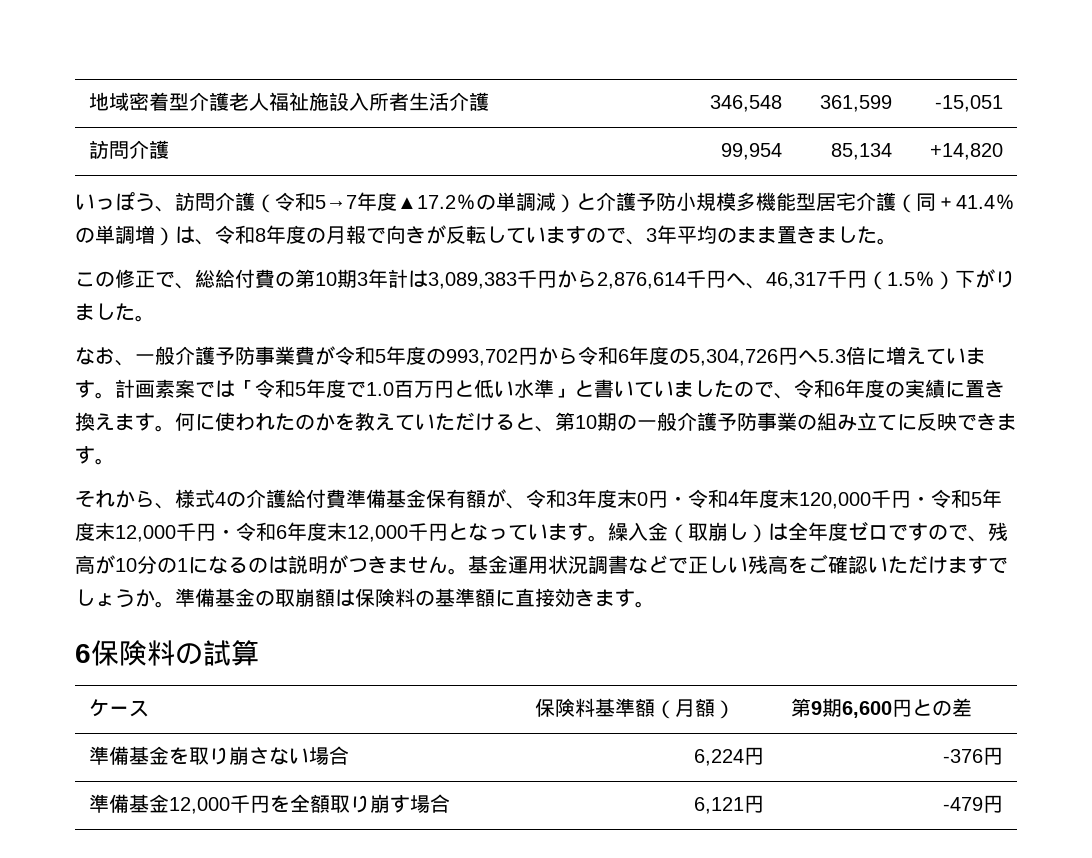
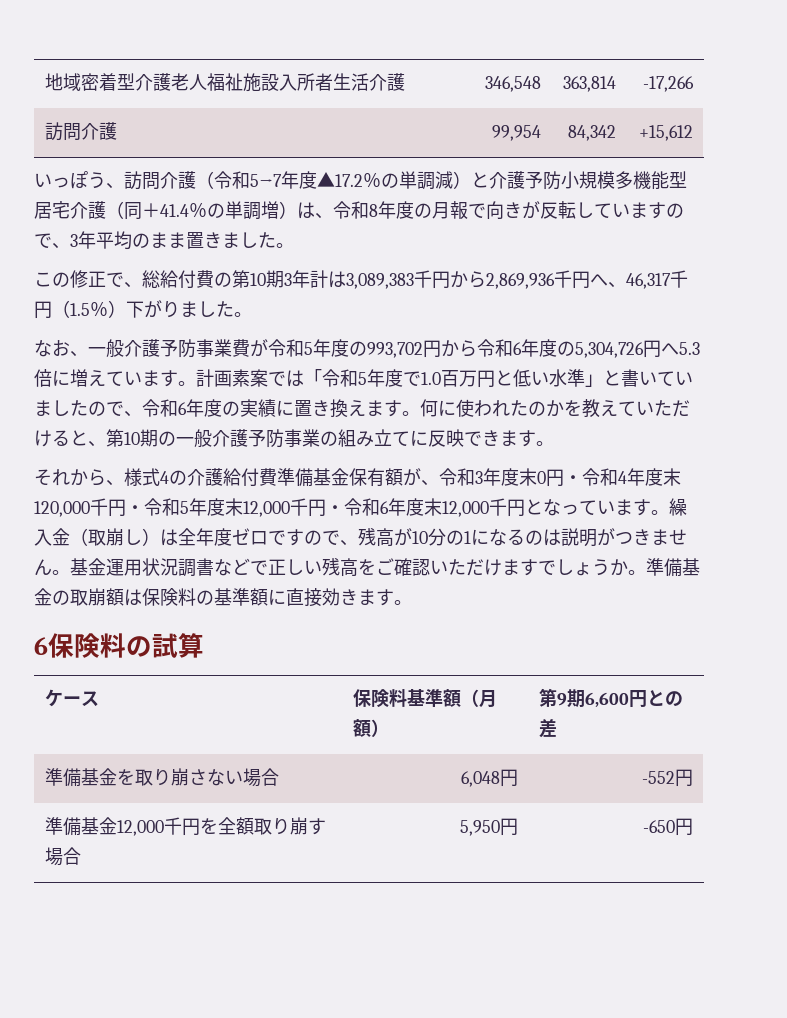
- 地域密着型介護老人福祉施設入所者生活介護 | 346,548 | 361,599 | -15,051
+ 地域密着型介護老人福祉施設入所者生活介護 | 346,548 | 363,814 | -17,266
- 訪問介護 | 99,954 | 85,134 | +14,820
+ 訪問介護 | 99,954 | 84,342 | +15,612
- この修正で、総給付費の第10期3年計は3,089,383千円から2,876,614千円へ、46,317千円（1.5％）下がりました。
+ この修正で、総給付費の第10期3年計は3,089,383千円から2,869,936千円へ、46,317千円（1.5％）下がりました。
- 準備基金を取り崩さない場合 | 6,224円 | -376円
+ 準備基金を取り崩さない場合 | 6,048円 | -552円
- 準備基金12,000千円を全額取り崩す場合 | 6,121円 | -479円
+ 準備基金12,000千円を全額取り崩す場合 | 5,950円 | -650円

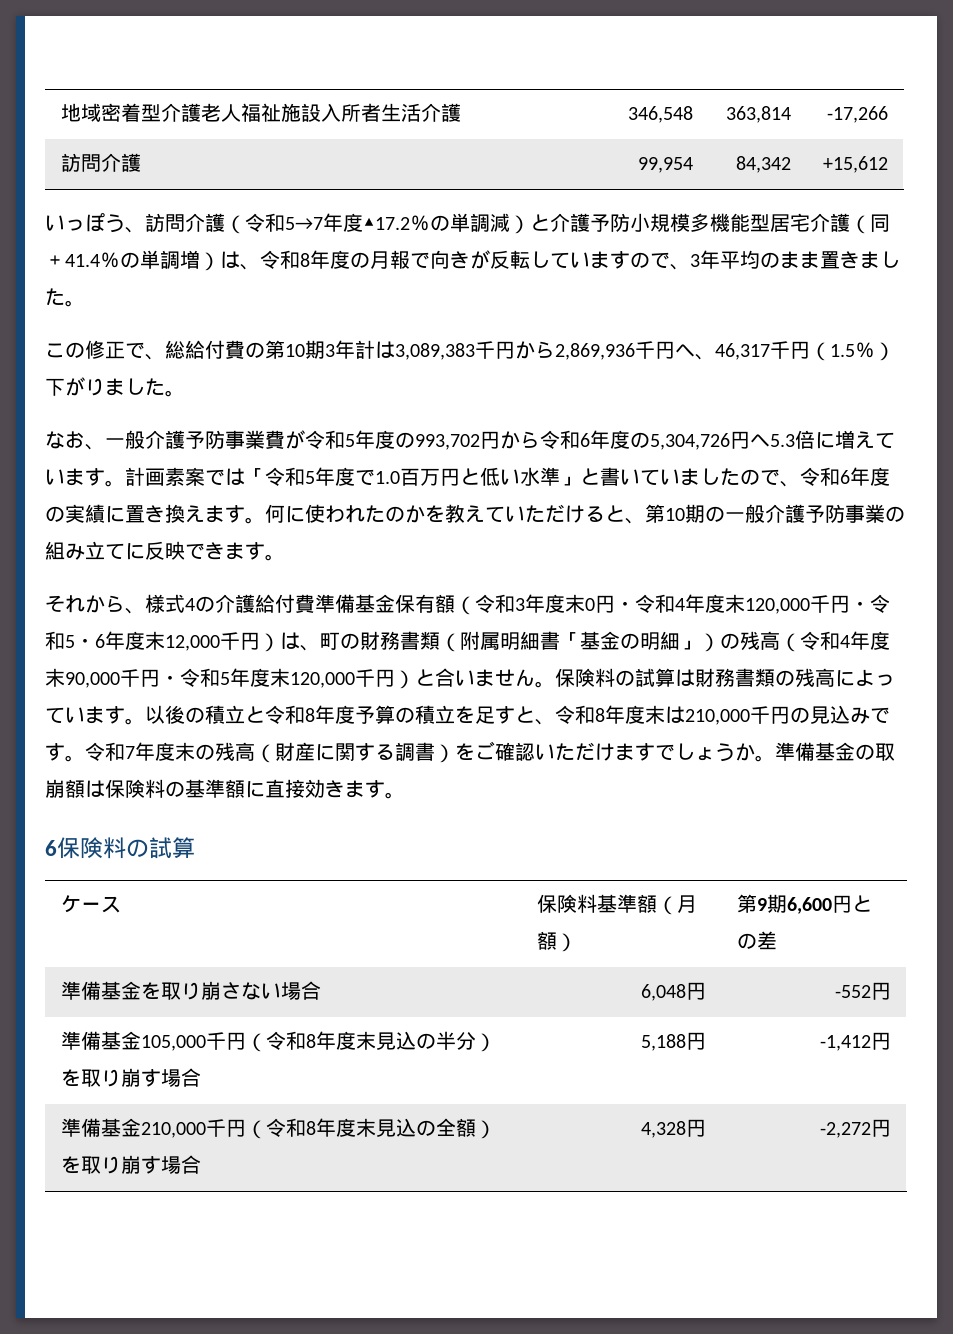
- それから、様式4の介護給付費準備基金保有額が、令和3年度末0円・令和4年度末120,000千円・令和5年度末12,000千円・令和6年度末12,000千円となっています。繰入金（取崩し）は全年度ゼロですので、残高が10分の1になるのは説明がつきません。基金運用状況調書などで正しい残高をご確認いただけますでしょうか。
+ それから、様式4の介護給付費準備基金保有額（令和3年度末0円・令和4年度末120,000千円・令和5・6年度末12,000千円）は、町の財務書類（附属明細書「基金の明細」）の残高（令和4年度末90,000千円・令和5年度末120,000千円）と合いません。保険料の試算は財務書類の残高によっています。以後の積立と令和8年度予算の積立を足すと、令和8年度末は210,000千円の見込みです。令和7年度末の残高（財産に関する調書）をご確認いただけますでしょうか。
- 準備基金12,000千円を全額取り崩す場合 | 5,950円 | -650円
+ 準備基金105,000千円（令和8年度末見込の半分）を取り崩す場合 | 5,188円 | -1,412円
+ 準備基金210,000千円（令和8年度末見込の全額）を取り崩す場合 | 4,328円 | -2,272円

